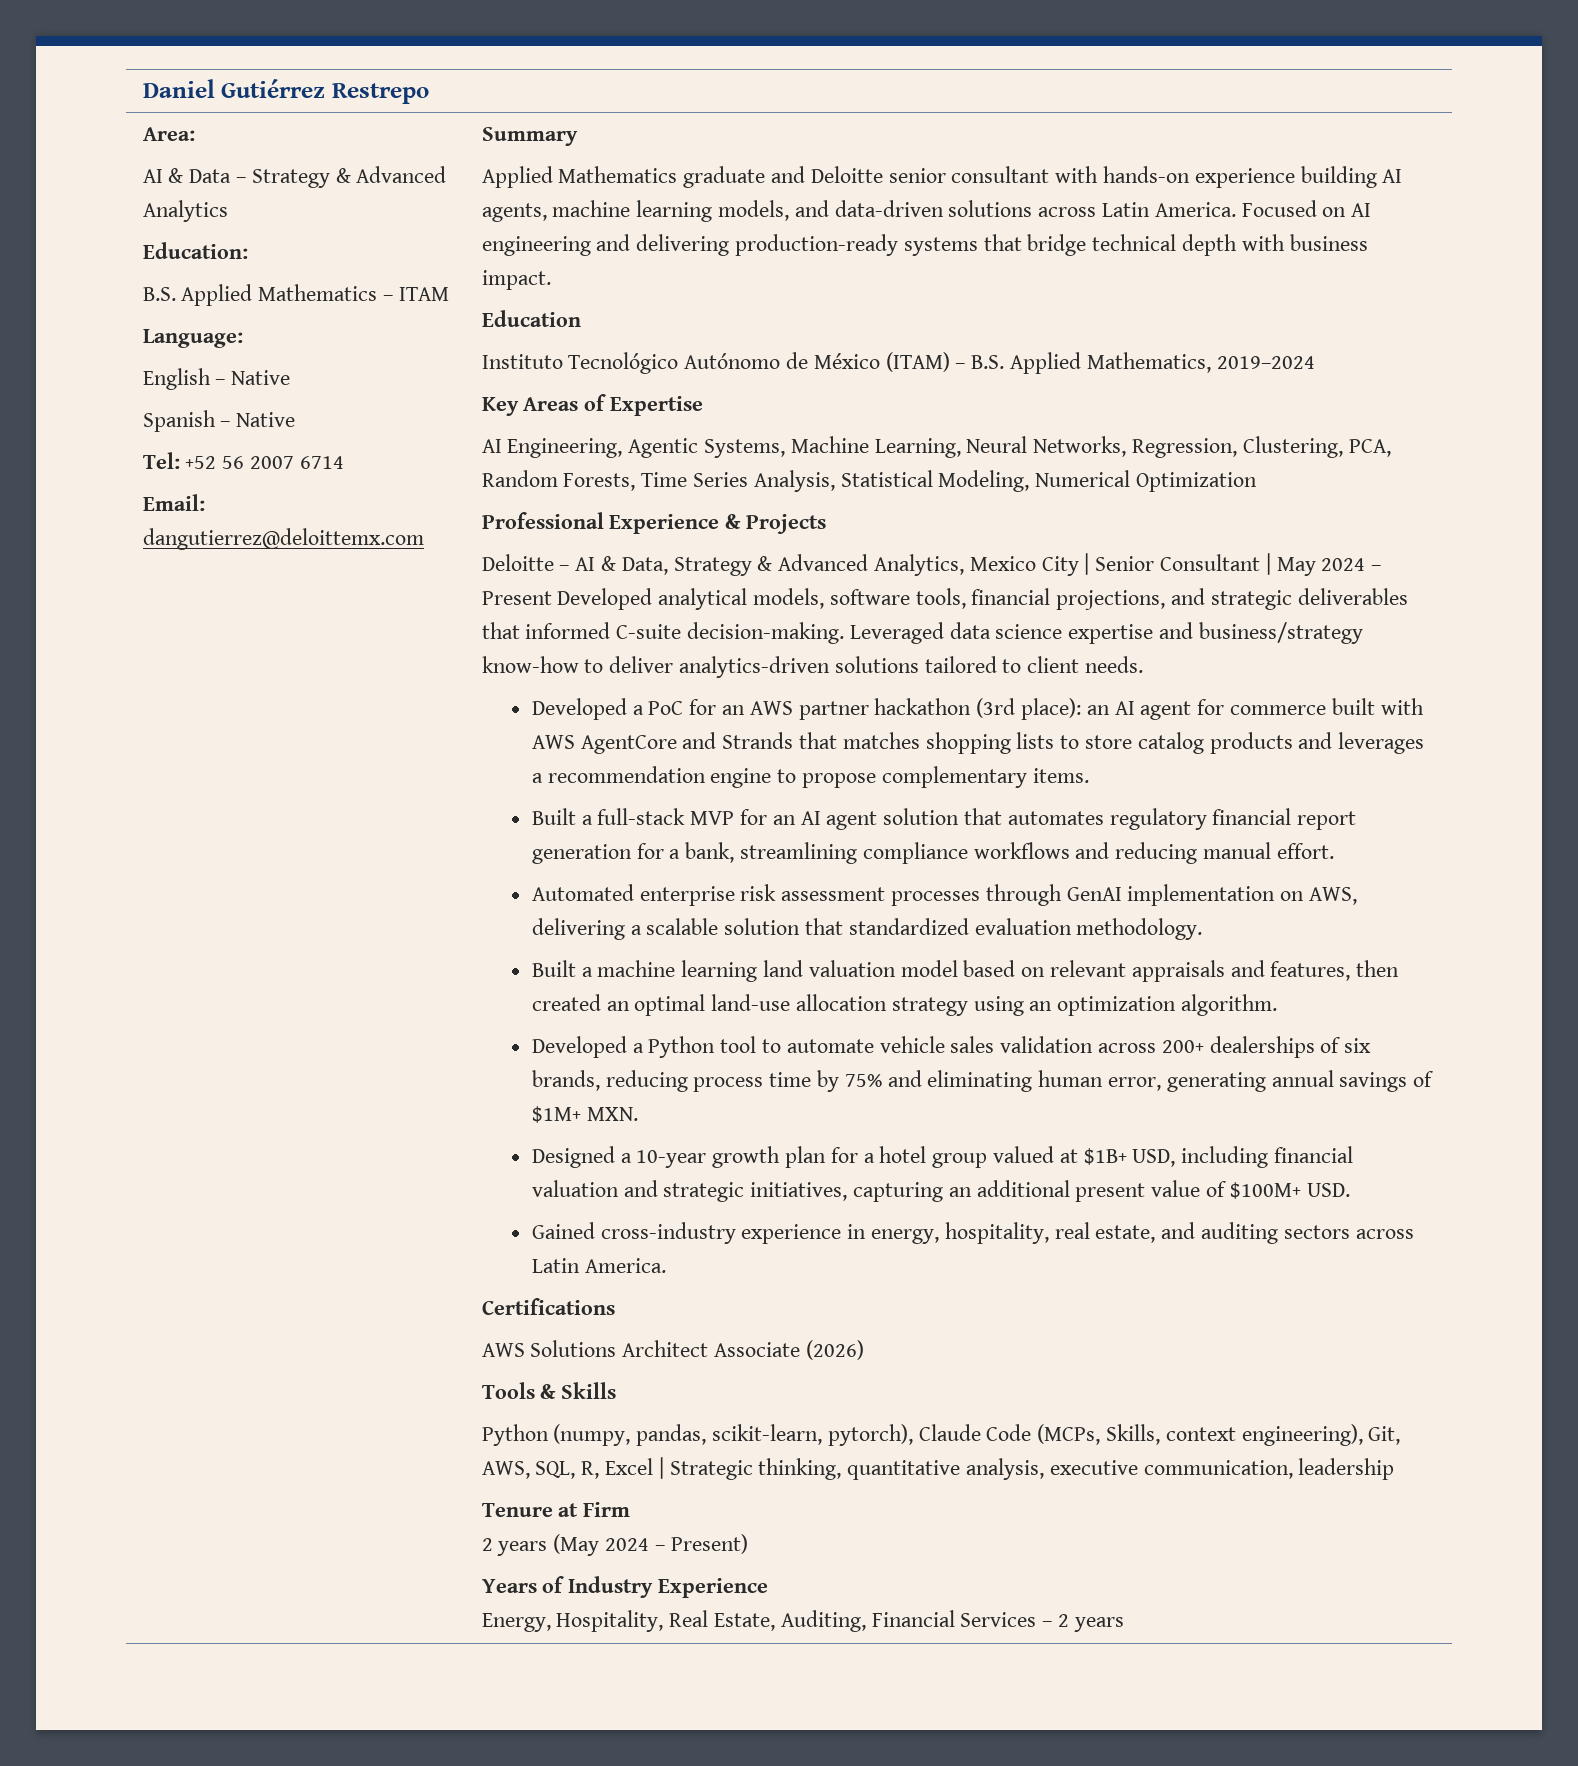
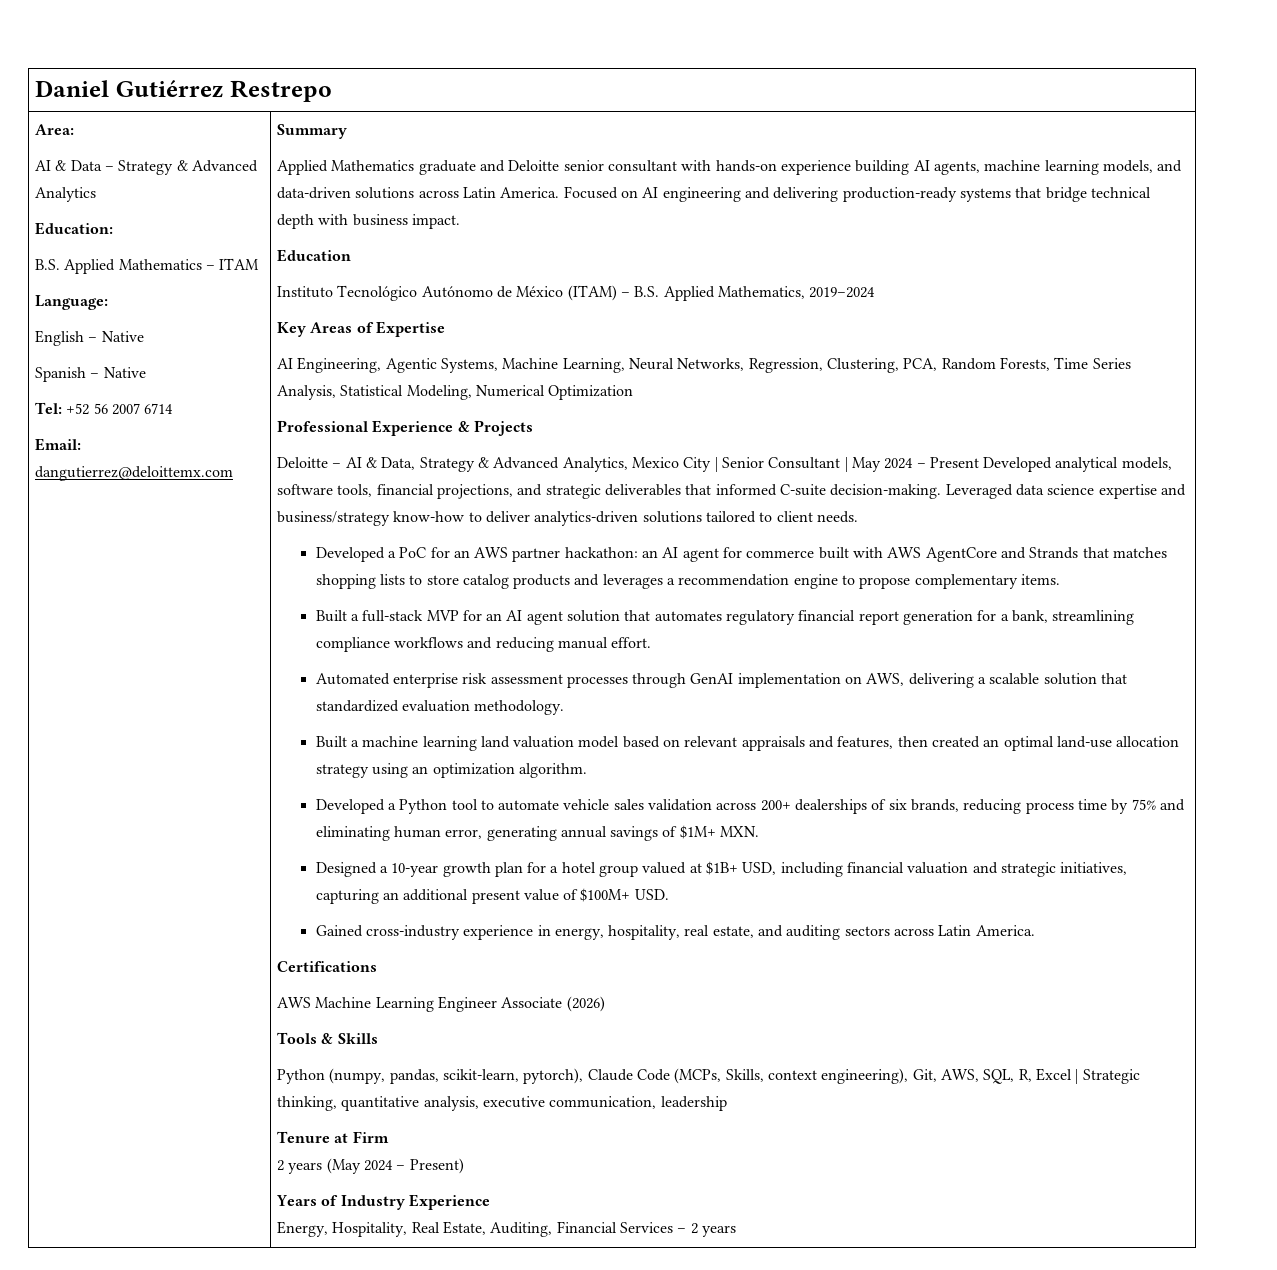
- Developed a PoC for an AWS partner hackathon (3rd place): an AI agent for commerce built with AWS AgentCore and Strands that matches shopping lists to store catalog products and leverages a recommendation engine to propose complementary items.
+ Developed a PoC for an AWS partner hackathon: an AI agent for commerce built with AWS AgentCore and Strands that matches shopping lists to store catalog products and leverages a recommendation engine to propose complementary items.
- AWS Solutions Architect Associate (2026)
+ AWS Machine Learning Engineer Associate (2026)

